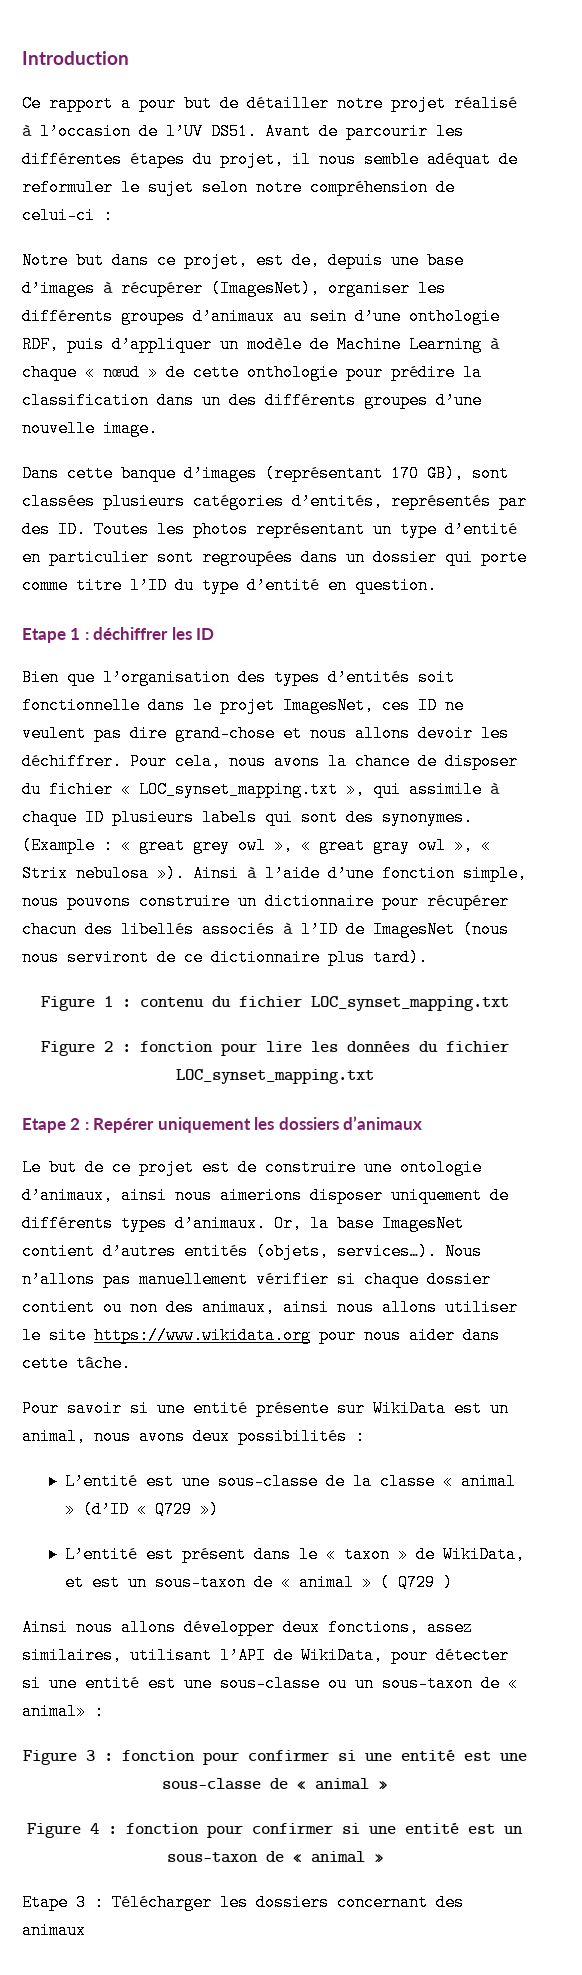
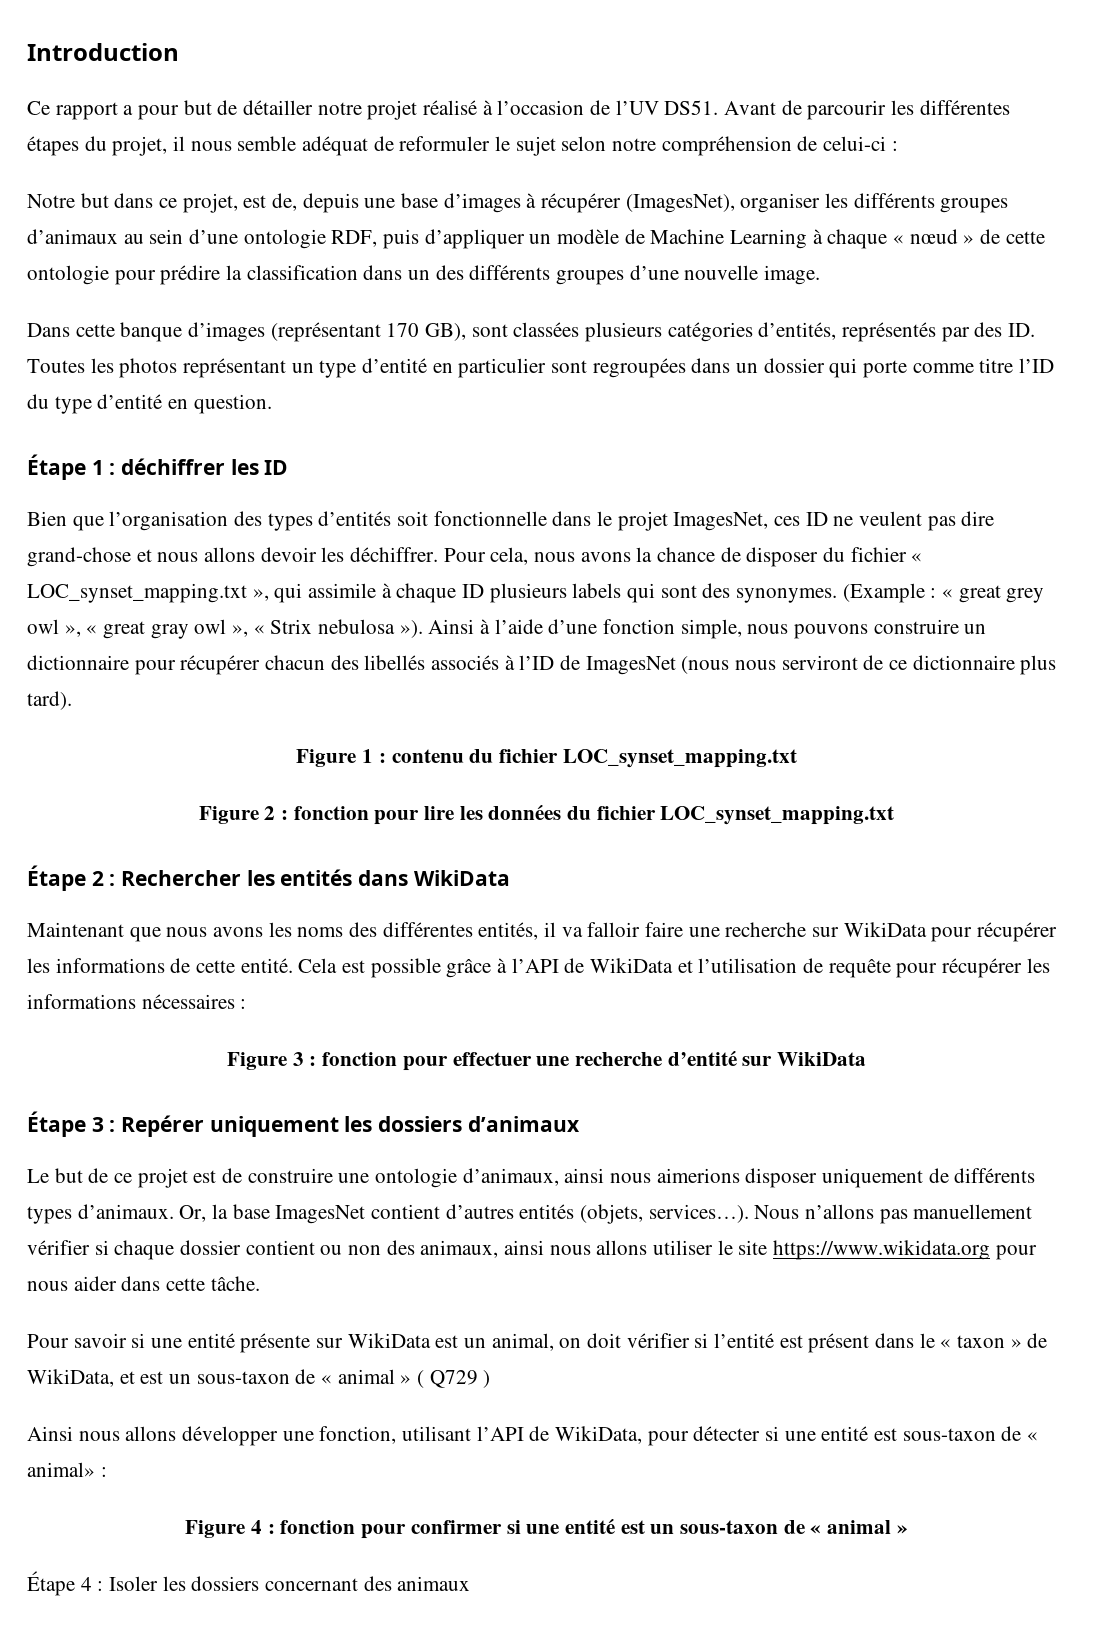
- Notre but dans ce projet, est de, depuis une base d’images à récupérer (ImagesNet), organiser les différents groupes d’animaux au sein d’une onthologie RDF, puis d’appliquer un modèle de Machine Learning à chaque « nœud » de cette onthologie pour prédire la classification dans un des différents groupes d’une nouvelle image.
+ Notre but dans ce projet, est de, depuis une base d’images à récupérer (ImagesNet), organiser les différents groupes d’animaux au sein d’une ontologie RDF, puis d’appliquer un modèle de Machine Learning à chaque « nœud » de cette ontologie pour prédire la classification dans un des différents groupes d’une nouvelle image.
- Etape 1 : déchiffrer les ID
+ Étape 1 : déchiffrer les ID
- Etape 2 : Repérer uniquement les dossiers d’animaux
+ Étape 2 : Rechercher les entités dans WikiData
+ Maintenant que nous avons les noms des différentes entités, il va falloir faire une recherche sur WikiData pour récupérer les informations de cette entité. Cela est possible grâce à l’API de WikiData et l’utilisation de requête pour récupérer les informations nécessaires :
+ Figure 3 : fonction pour effectuer une recherche d’entité sur WikiData
+ Étape 3 : Repérer uniquement les dossiers d’animaux
- Pour savoir si une entité présente sur WikiData est un animal, nous avons deux possibilités :
- L’entité est une sous-classe de la classe « animal » (d’ID « Q729 »)
- L’entité est présent dans le « taxon » de WikiData, et est un sous-taxon de « animal » ( Q729 )
+ Pour savoir si une entité présente sur WikiData est un animal, on doit vérifier si l’entité est présent dans le « taxon » de WikiData, et est un sous-taxon de « animal » ( Q729 )
- Ainsi nous allons développer deux fonctions, assez similaires, utilisant l’API de WikiData, pour détecter si une entité est une sous-classe ou un sous-taxon de « animal» :
+ Ainsi nous allons développer une fonction, utilisant l’API de WikiData, pour détecter si une entité est sous-taxon de « animal» :
- Figure 3 : fonction pour confirmer si une entité est une sous-classe de « animal »
- Etape 3 : Télécharger les dossiers concernant des animaux
+ Étape 4 : Isoler les dossiers concernant des animaux

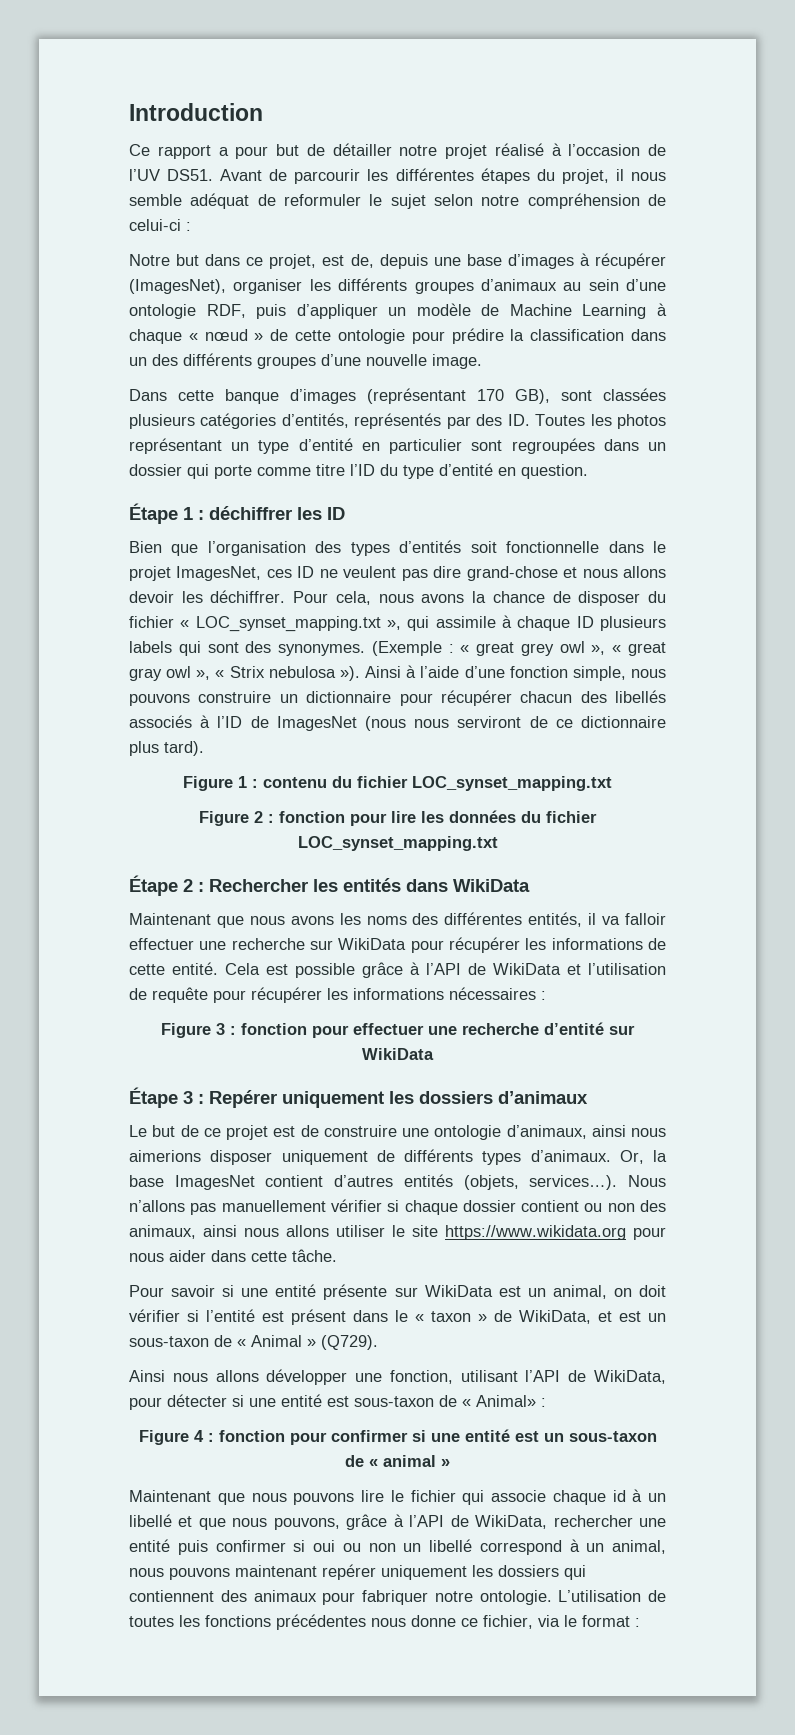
- (Example : « great grey owl », « great gray owl », « Strix nebulosa »).
+ (Exemple : « great grey owl », « great gray owl », « Strix nebulosa »).
- Maintenant que nous avons les noms des différentes entités, il va falloir faire une recherche sur WikiData pour récupérer les informations de cette entité.
+ Maintenant que nous avons les noms des différentes entités, il va falloir effectuer une recherche sur WikiData pour récupérer les informations de cette entité.
- Pour savoir si une entité présente sur WikiData est un animal, on doit vérifier si l’entité est présent dans le « taxon » de WikiData, et est un sous-taxon de « animal » ( Q729 )
+ Pour savoir si une entité présente sur WikiData est un animal, on doit vérifier si l’entité est présent dans le « taxon » de WikiData, et est un sous-taxon de « Animal » (Q729).
- Ainsi nous allons développer une fonction, utilisant l’API de WikiData, pour détecter si une entité est sous-taxon de « animal» :
+ Ainsi nous allons développer une fonction, utilisant l’API de WikiData, pour détecter si une entité est sous-taxon de « Animal» :
- Étape 4 : Isoler les dossiers concernant des animaux
+ Maintenant que nous pouvons lire le fichier qui associe chaque id à un libellé et que nous pouvons, grâce à l’API de WikiData, rechercher une entité puis confirmer si oui ou non un libellé correspond à un animal, nous pouvons maintenant repérer uniquement les dossiers qui contiennent des animaux pour fabriquer notre ontologie. L’utilisation de toutes les fonctions précédentes nous donne ce fichier, via le format :

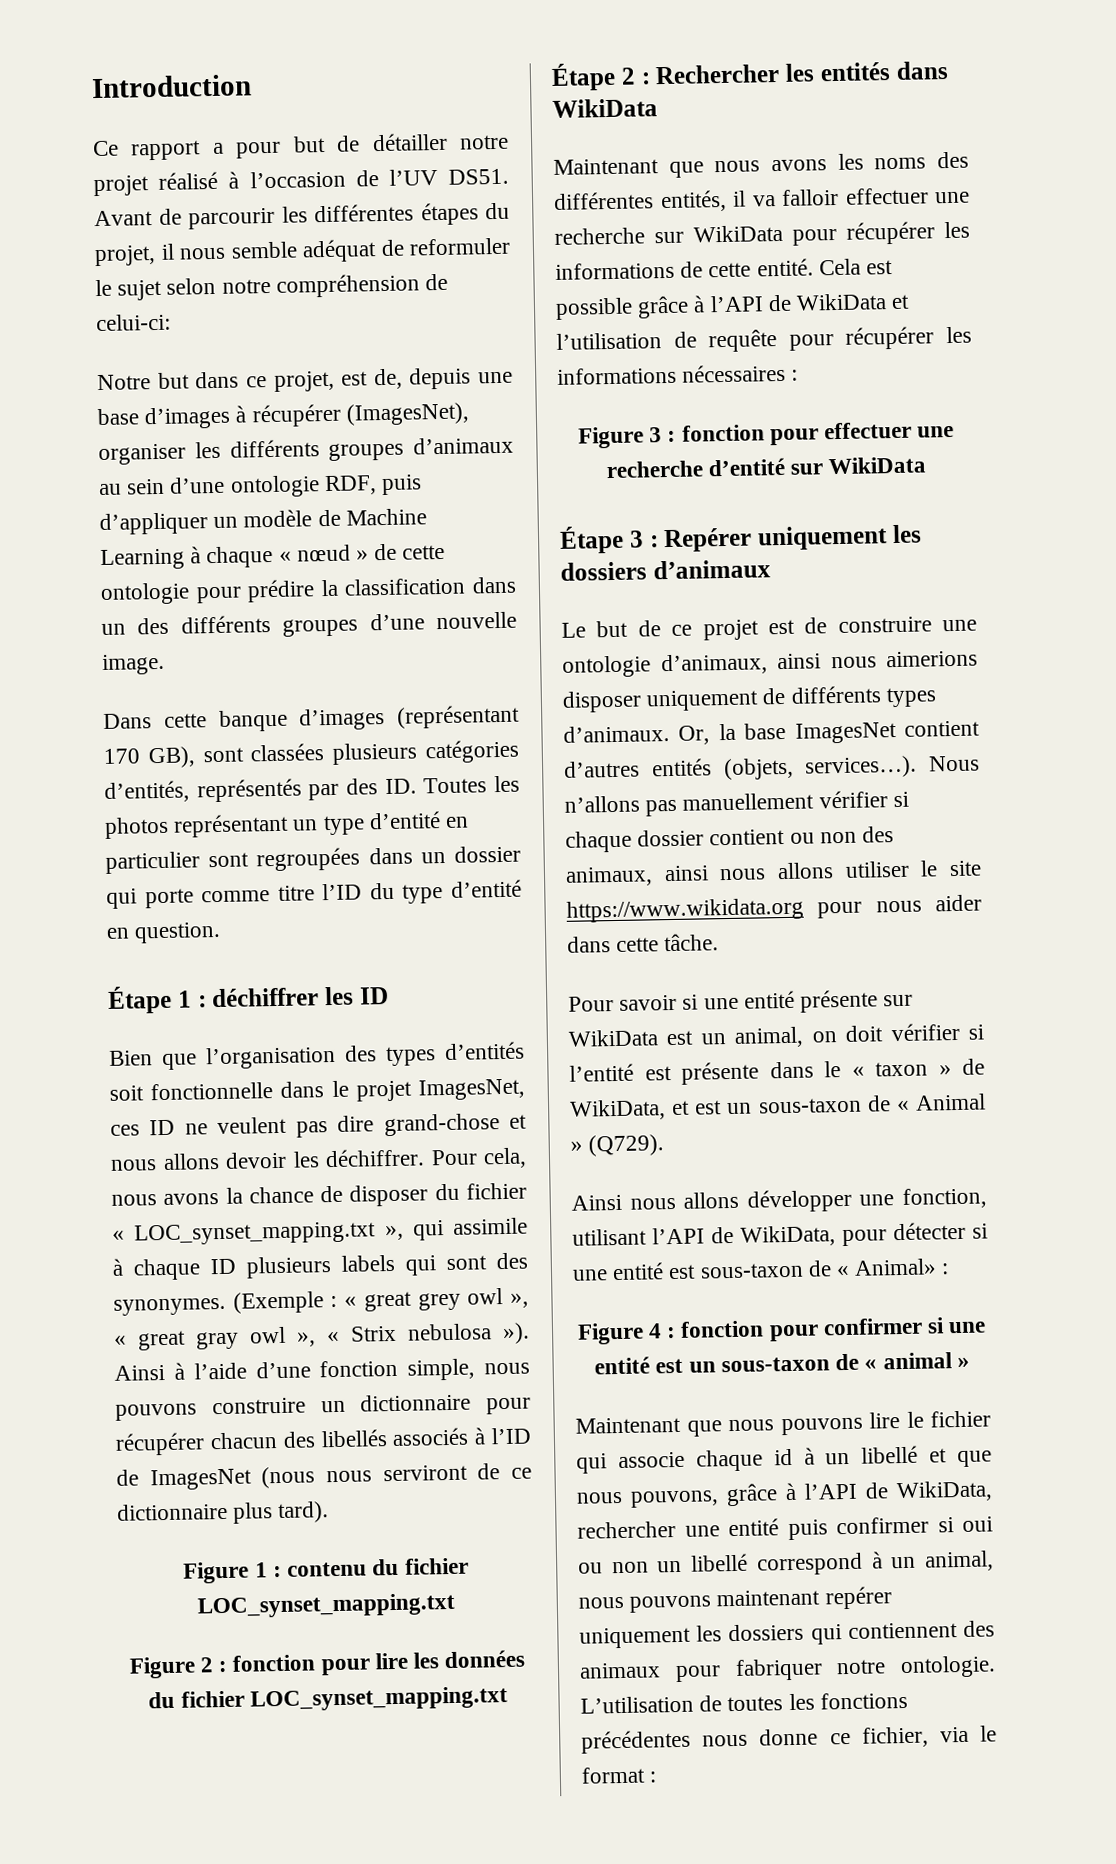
- Avant de parcourir les différentes étapes du projet, il nous semble adéquat de reformuler le sujet selon notre compréhension de celui-ci :
+ Avant de parcourir les différentes étapes du projet, il nous semble adéquat de reformuler le sujet selon notre compréhension de celui-ci:
- Pour savoir si une entité présente sur WikiData est un animal, on doit vérifier si l’entité est présent dans le « taxon » de WikiData, et est un sous-taxon de « Animal » (Q729).
+ Pour savoir si une entité présente sur WikiData est un animal, on doit vérifier si l’entité est présente dans le « taxon » de WikiData, et est un sous-taxon de « Animal » (Q729).

